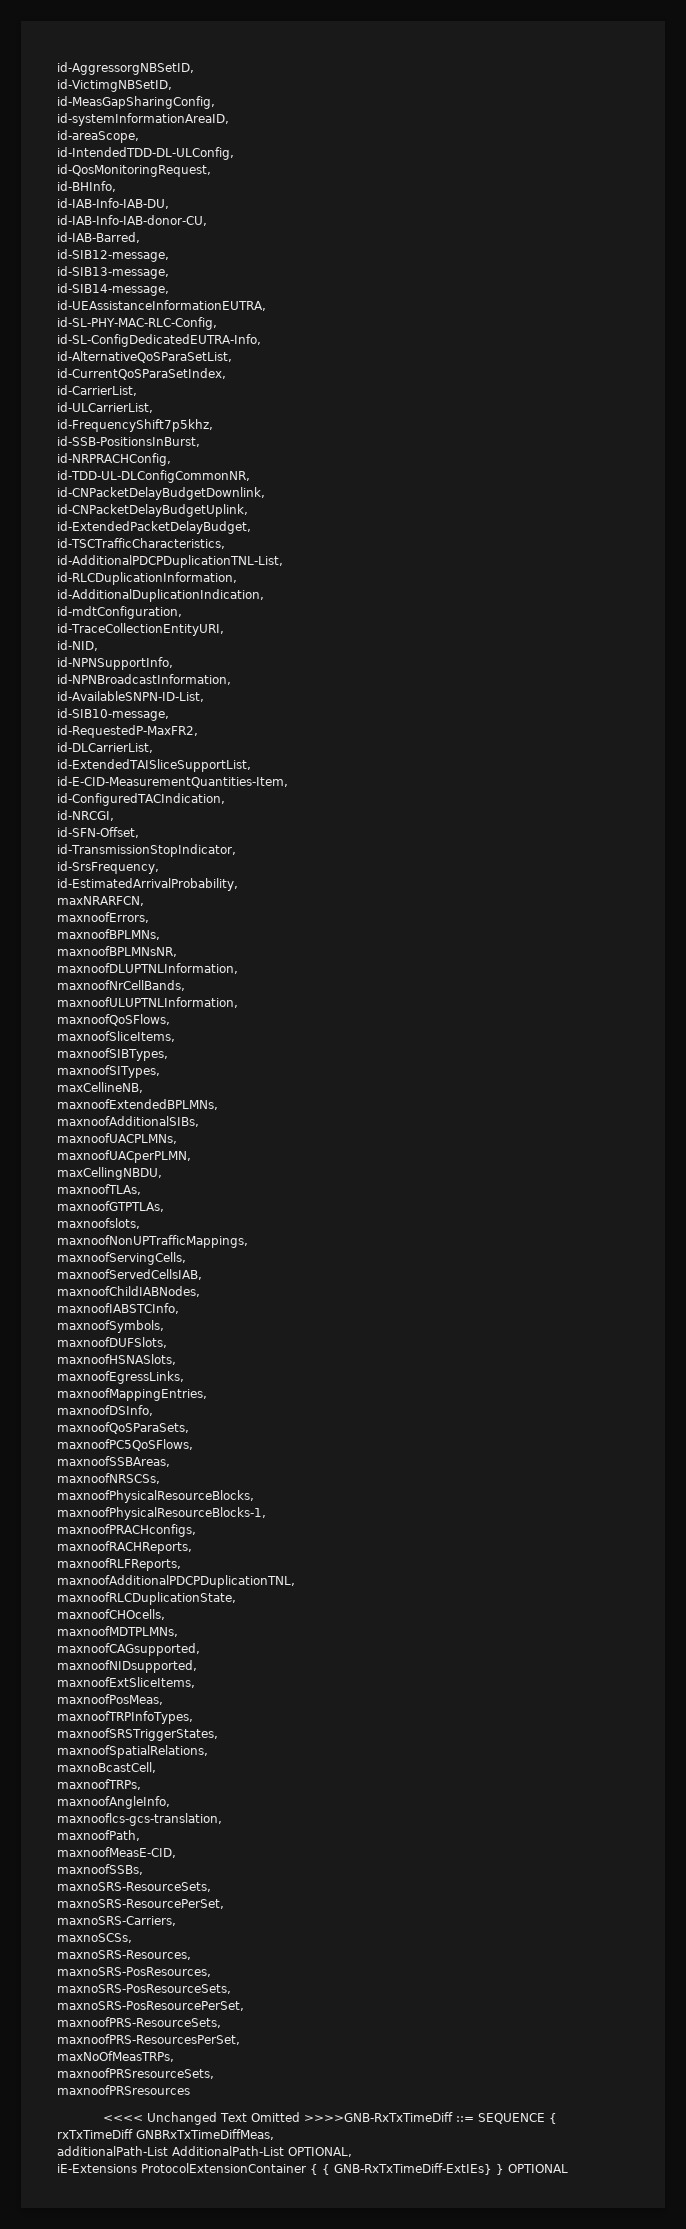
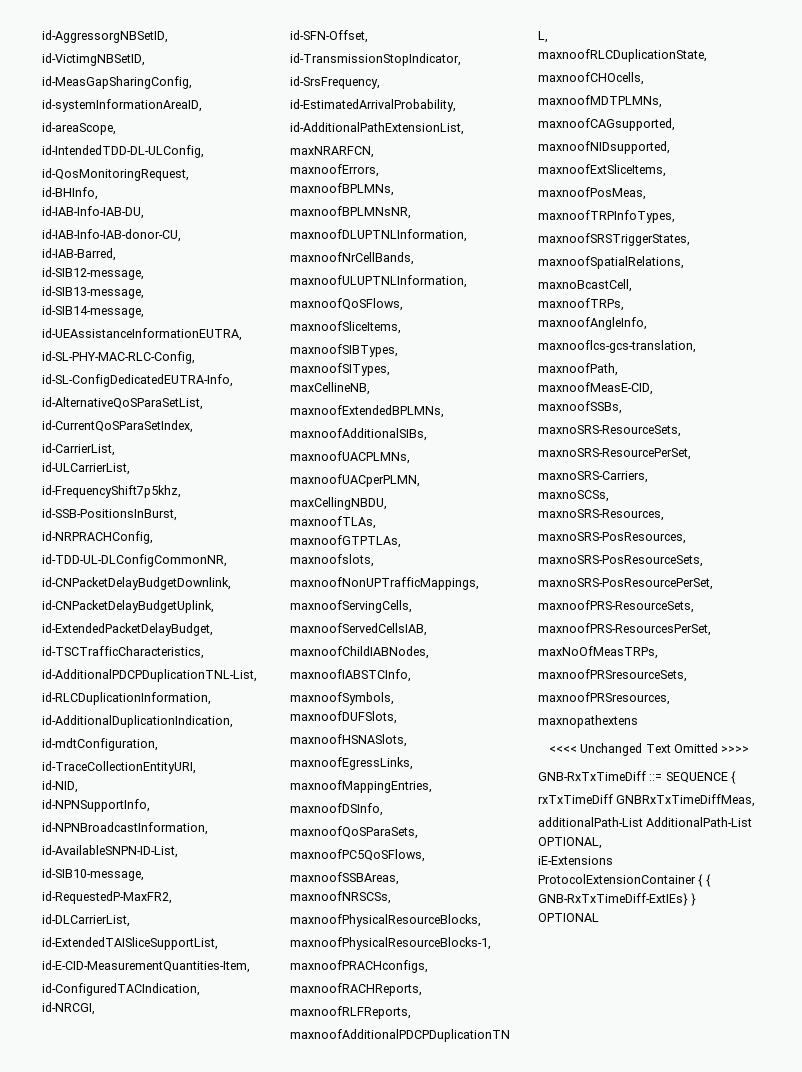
+ id-AdditionalPathExtensionList,
- maxnoofPRSresources
+ maxnoofPRSresources,
+ maxnopathextens
- <<<< Unchanged Text Omitted >>>>GNB-RxTxTimeDiff ::= SEQUENCE {
+ <<<< Unchanged Text Omitted >>>>
+ GNB-RxTxTimeDiff ::= SEQUENCE {

